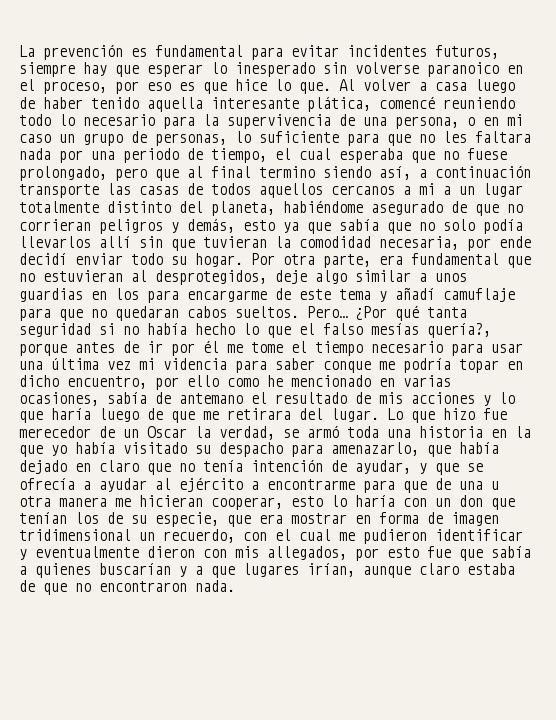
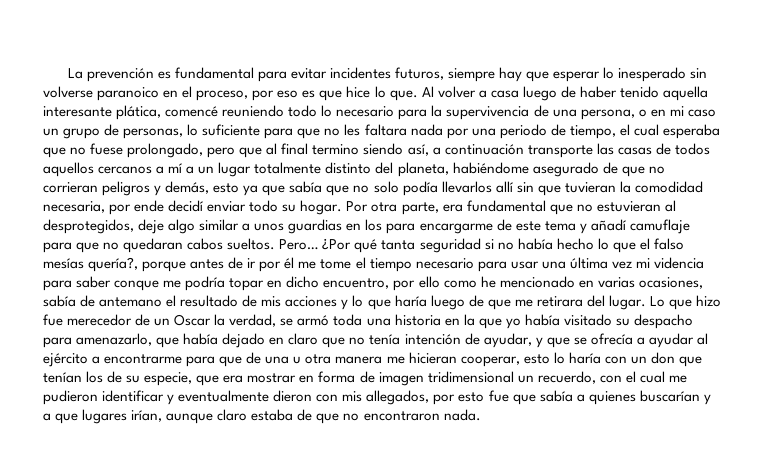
- Al volver a casa luego de haber tenido aquella interesante plática, comencé reuniendo todo lo necesario para la supervivencia de una persona, o en mi caso un grupo de personas, lo suficiente para que no les faltara nada por una periodo de tiempo, el cual esperaba que no fuese prolongado, pero que al final termino siendo así, a continuación transporte las casas de todos aquellos cercanos a mi a un lugar totalmente distinto del planeta, habiéndome asegurado de que no corrieran peligros y demás, esto ya que sabía que no solo podía llevarlos allí sin que tuvieran la comodidad necesaria, por ende decidí enviar todo su hogar.
+ Al volver a casa luego de haber tenido aquella interesante plática, comencé reuniendo todo lo necesario para la supervivencia de una persona, o en mi caso un grupo de personas, lo suficiente para que no les faltara nada por una periodo de tiempo, el cual esperaba que no fuese prolongado, pero que al final termino siendo así, a continuación transporte las casas de todos aquellos cercanos a mí a un lugar totalmente distinto del planeta, habiéndome asegurado de que no corrieran peligros y demás, esto ya que sabía que no solo podía llevarlos allí sin que tuvieran la comodidad necesaria, por ende decidí enviar todo su hogar.

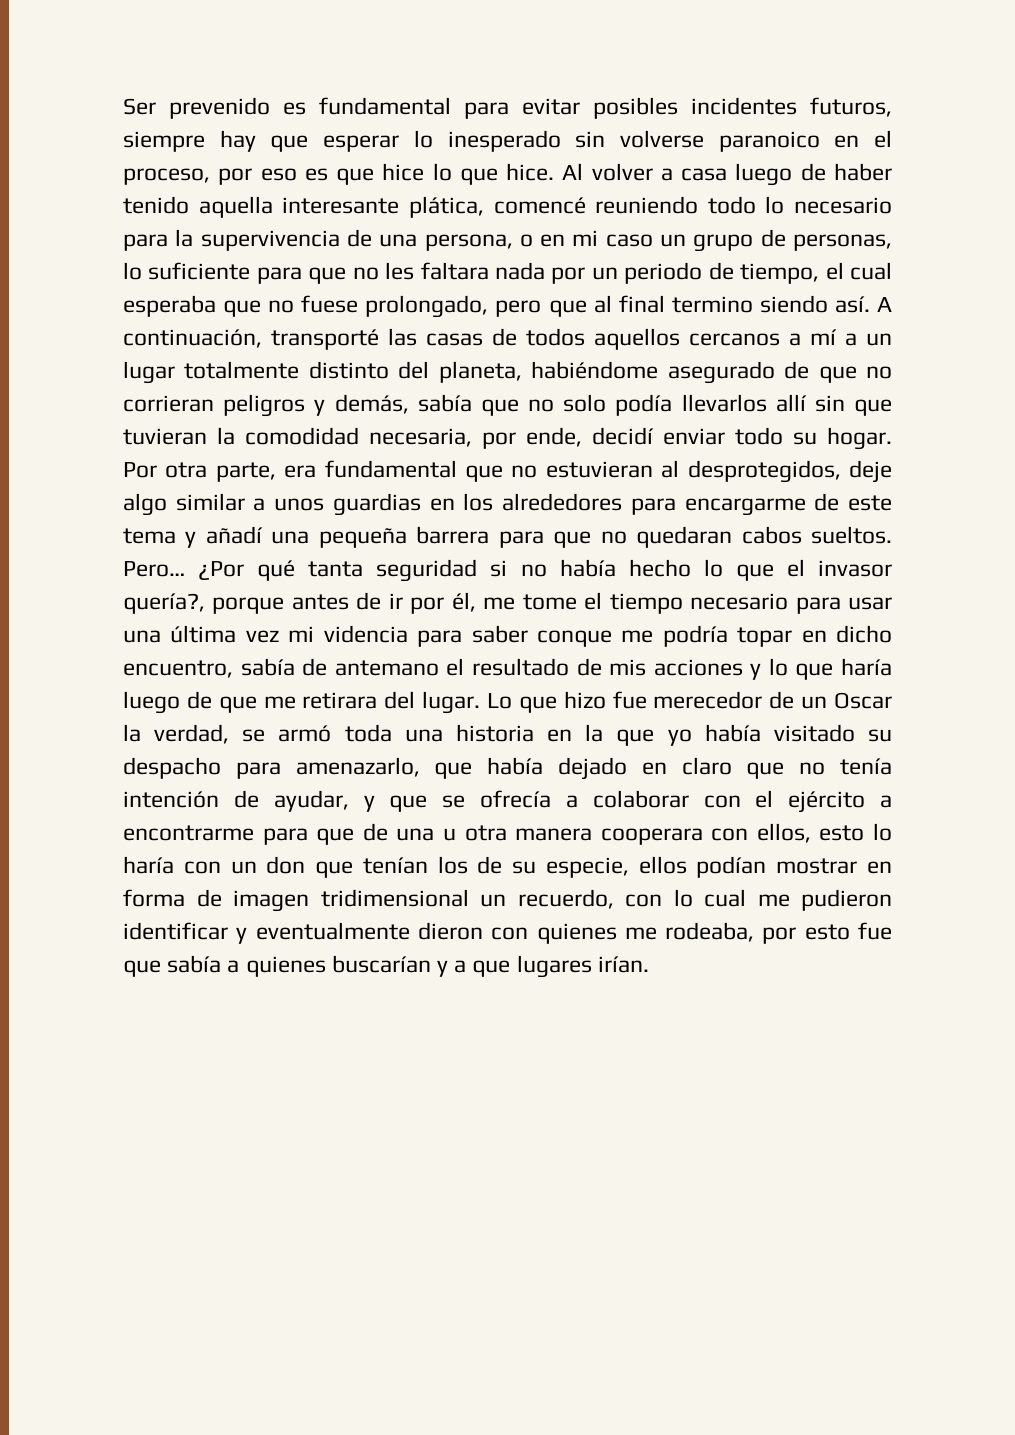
- La prevención es fundamental para evitar incidentes futuros, siempre hay que esperar lo inesperado sin volverse paranoico en el proceso, por eso es que hice lo que.
+ Ser prevenido es fundamental para evitar posibles incidentes futuros, siempre hay que esperar lo inesperado sin volverse paranoico en el proceso, por eso es que hice lo que hice.
- Al volver a casa luego de haber tenido aquella interesante plática, comencé reuniendo todo lo necesario para la supervivencia de una persona, o en mi caso un grupo de personas, lo suficiente para que no les faltara nada por una periodo de tiempo, el cual esperaba que no fuese prolongado, pero que al final termino siendo así, a continuación transporte las casas de todos aquellos cercanos a mí a un lugar totalmente distinto del planeta, habiéndome asegurado de que no corrieran peligros y demás, esto ya que sabía que no solo podía llevarlos allí sin que tuvieran la comodidad necesaria, por ende decidí enviar todo su hogar.
+ Al volver a casa luego de haber tenido aquella interesante plática, comencé reuniendo todo lo necesario para la supervivencia de una persona, o en mi caso un grupo de personas, lo suficiente para que no les faltara nada por un periodo de tiempo, el cual esperaba que no fuese prolongado, pero que al final termino siendo así. A continuación, transporté las casas de todos aquellos cercanos a mí a un lugar totalmente distinto del planeta, habiéndome asegurado de que no corrieran peligros y demás, sabía que no solo podía llevarlos allí sin que tuvieran la comodidad necesaria, por ende, decidí enviar todo su hogar.
- Por otra parte, era fundamental que no estuvieran al desprotegidos, deje algo similar a unos guardias en los para encargarme de este tema y añadí camuflaje para que no quedaran cabos sueltos.
+ Por otra parte, era fundamental que no estuvieran al desprotegidos, deje algo similar a unos guardias en los alrededores para encargarme de este tema y añadí una pequeña barrera para que no quedaran cabos sueltos.
- ¿Por qué tanta seguridad si no había hecho lo que el falso mesías quería?, porque antes de ir por él me tome el tiempo necesario para usar una última vez mi videncia para saber conque me podría topar en dicho encuentro, por ello como he mencionado en varias ocasiones, sabía de antemano el resultado de mis acciones y lo que haría luego de que me retirara del lugar.
+ ¿Por qué tanta seguridad si no había hecho lo que el invasor quería?, porque antes de ir por él, me tome el tiempo necesario para usar una última vez mi videncia para saber conque me podría topar en dicho encuentro, sabía de antemano el resultado de mis acciones y lo que haría luego de que me retirara del lugar.
- Lo que hizo fue merecedor de un Oscar la verdad, se armó toda una historia en la que yo había visitado su despacho para amenazarlo, que había dejado en claro que no tenía intención de ayudar, y que se ofrecía a ayudar al ejército a encontrarme para que de una u otra manera me hicieran cooperar, esto lo haría con un don que tenían los de su especie, que era mostrar en forma de imagen tridimensional un recuerdo, con el cual me pudieron identificar y eventualmente dieron con mis allegados, por esto fue que sabía a quienes buscarían y a que lugares irían, aunque claro estaba de que no encontraron nada.
+ Lo que hizo fue merecedor de un Oscar la verdad, se armó toda una historia en la que yo había visitado su despacho para amenazarlo, que había dejado en claro que no tenía intención de ayudar, y que se ofrecía a colaborar con el ejército a encontrarme para que de una u otra manera cooperara con ellos, esto lo haría con un don que tenían los de su especie, ellos podían mostrar en forma de imagen tridimensional un recuerdo, con lo cual me pudieron identificar y eventualmente dieron con quienes me rodeaba, por esto fue que sabía a quienes buscarían y a que lugares irían.

